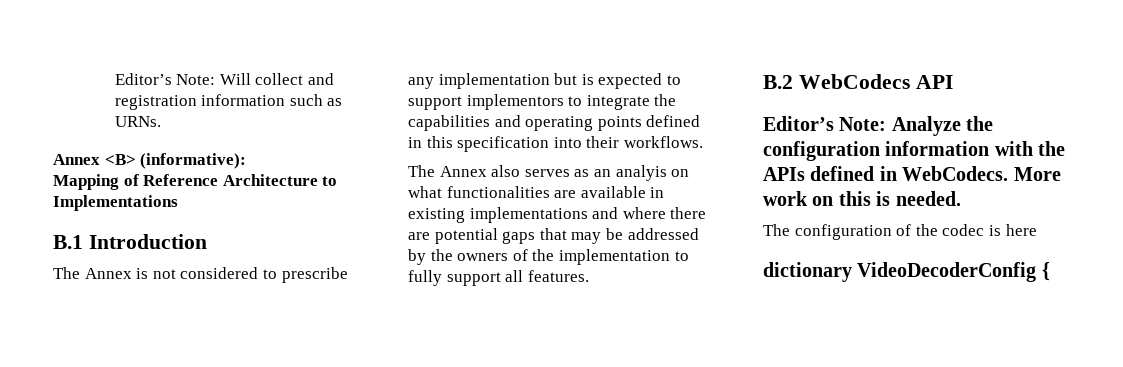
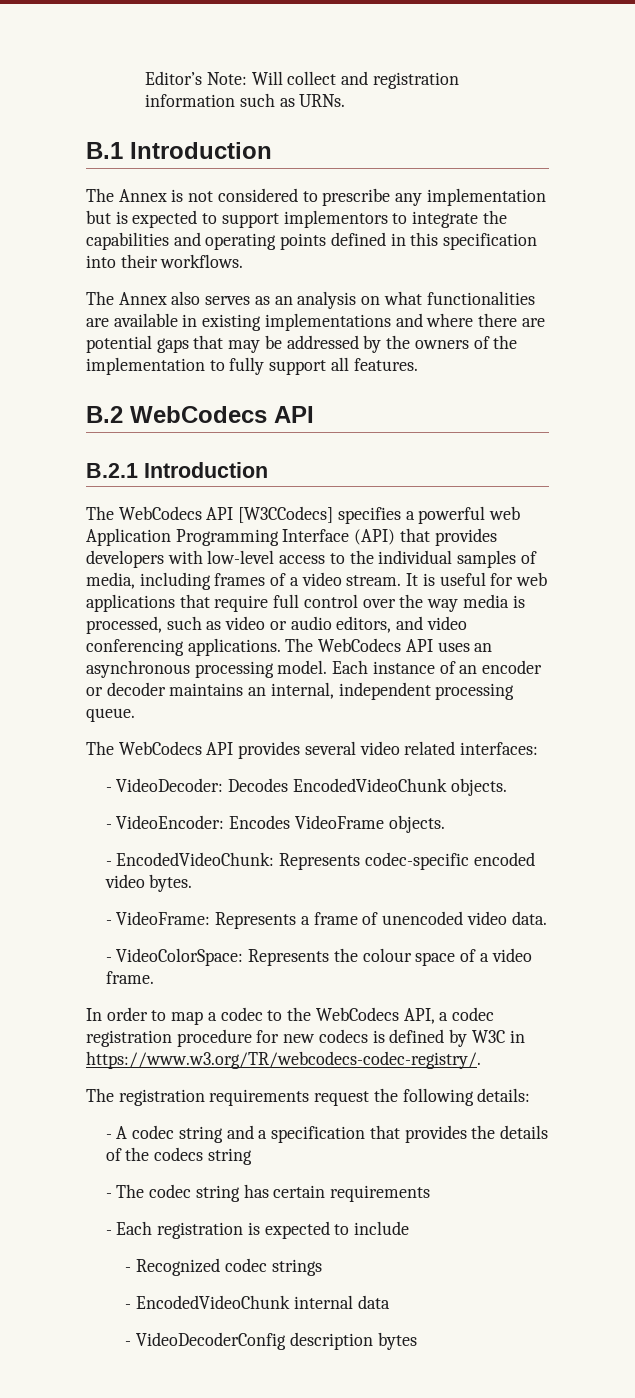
- Annex <B> (informative):
- Mapping of Reference Architecture to Implementations
- The Annex also serves as an analyis on what functionalities are available in existing implementations and where there are potential gaps that may be addressed by the owners of the implementation to fully support all features.
+ The Annex also serves as an analysis on what functionalities are available in existing implementations and where there are potential gaps that may be addressed by the owners of the implementation to fully support all features.
- Editor’s Note: Analyze the configuration information with the APIs defined in WebCodecs. More work on this is needed.
- The configuration of the codec is here
- dictionary VideoDecoderConfig {
+ B.2.1 Introduction
+ The WebCodecs API [W3CCodecs] specifies a powerful web Application Programming Interface (API) that provides developers with low-level access to the individual samples of media, including frames of a video stream. It is useful for web applications that require full control over the way media is processed, such as video or audio editors, and video conferencing applications. The WebCodecs API uses an asynchronous processing model. Each instance of an encoder or decoder maintains an internal, independent processing queue.
+ The WebCodecs API provides several video related interfaces:
+ - VideoDecoder: Decodes EncodedVideoChunk objects.
+ - VideoEncoder: Encodes VideoFrame objects.
+ - EncodedVideoChunk: Represents codec-specific encoded video bytes.
+ - VideoFrame: Represents a frame of unencoded video data.
+ - VideoColorSpace: Represents the colour space of a video frame.
+ In order to map a codec to the WebCodecs API, a codec registration procedure for new codecs is defined by W3C in https://www.w3.org/TR/webcodecs-codec-registry/.
+ The registration requirements request the following details:
+ - A codec string and a specification that provides the details of the codecs string
+ - The codec string has certain requirements
+ - Each registration is expected to include
+ - Recognized codec strings
+ - EncodedVideoChunk internal data
+ - VideoDecoderConfig description bytes

